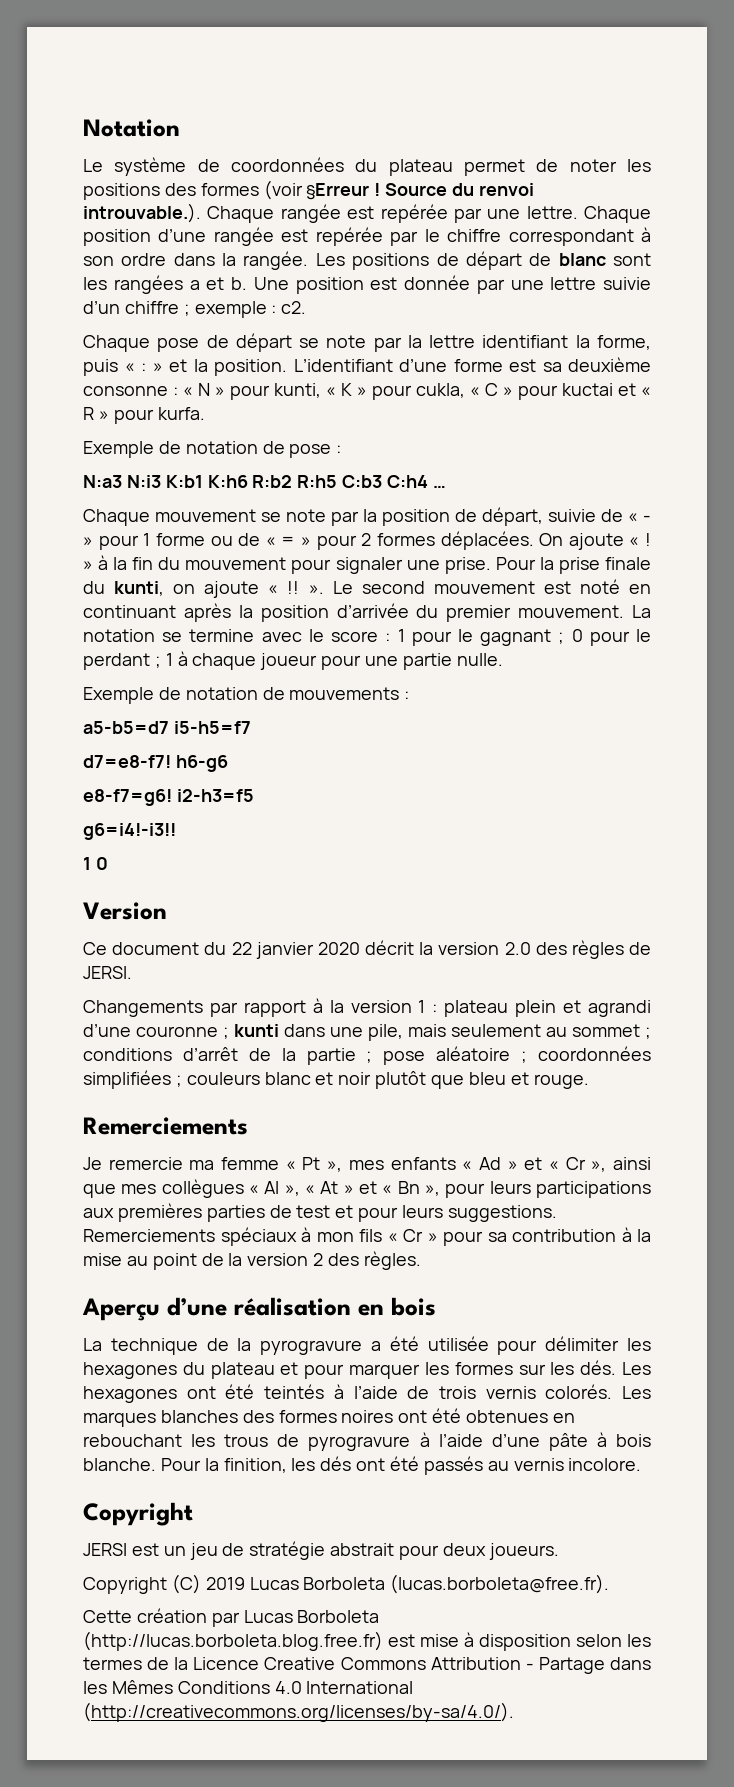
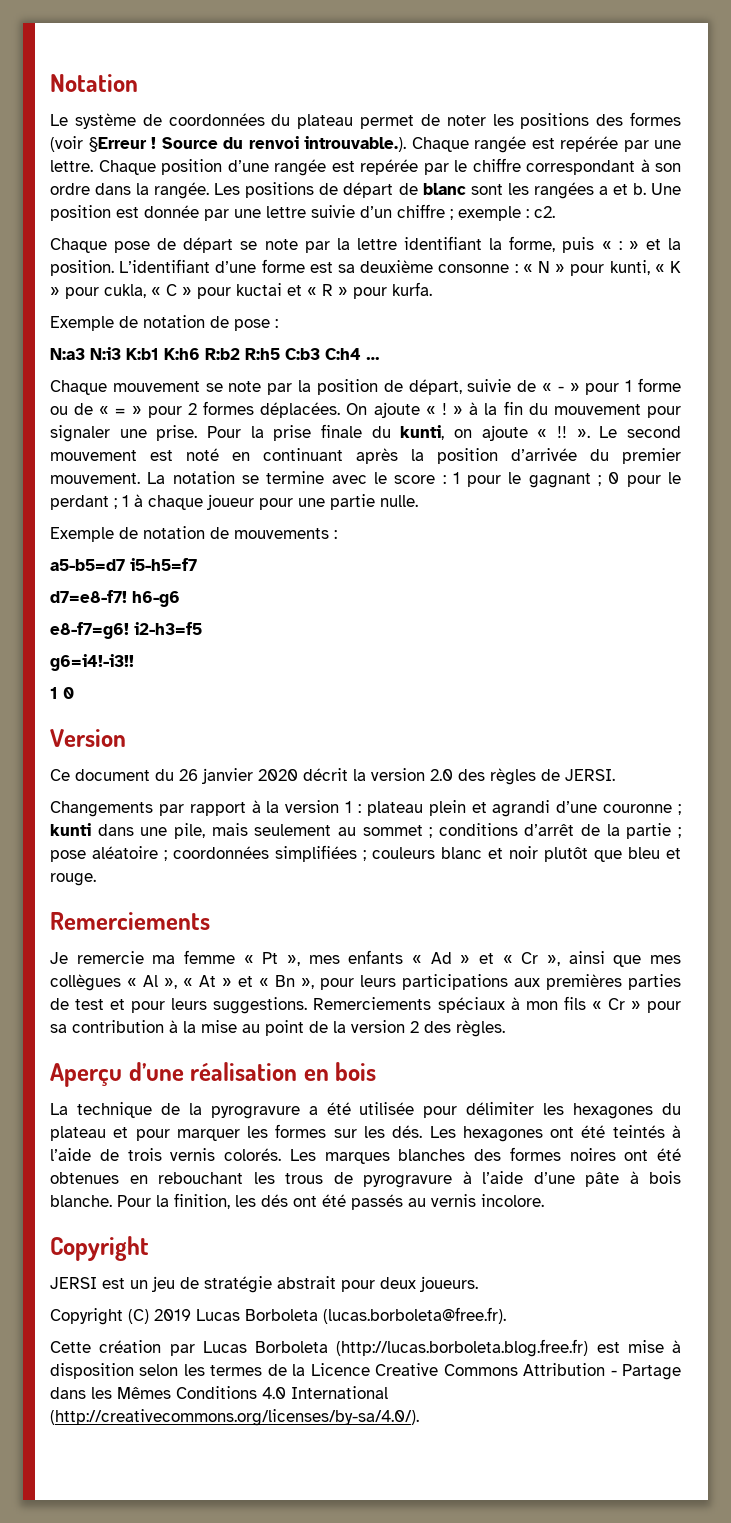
- Ce document du 22 janvier 2020 décrit la version 2.0 des règles de JERSI.
+ Ce document du 26 janvier 2020 décrit la version 2.0 des règles de JERSI.

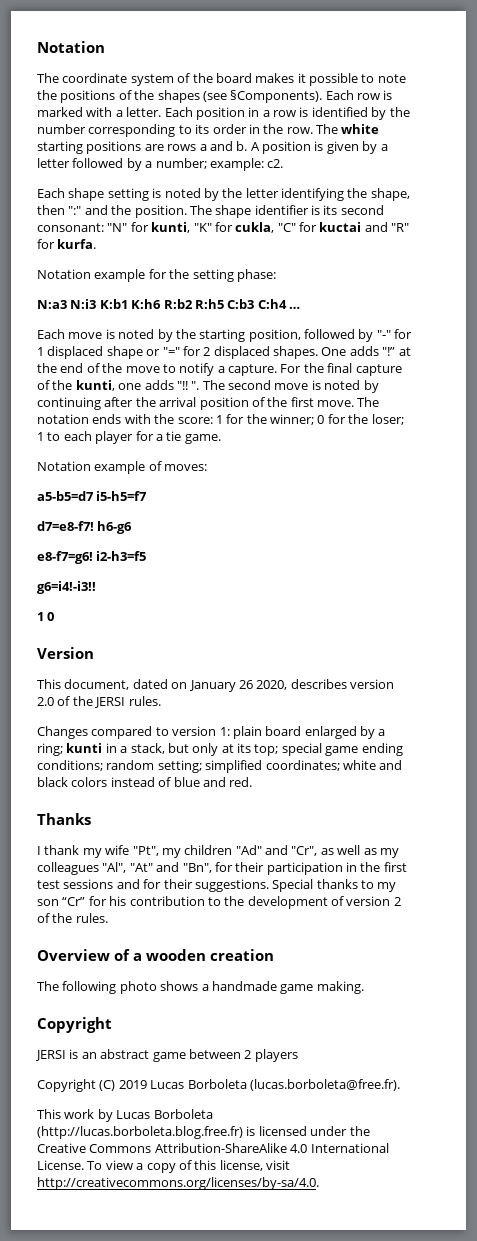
- Le système de coordonnées du plateau permet de noter les positions des formes (voir §Erreur ! Source du renvoi introuvable.). Chaque rangée est repérée par une lettre. Chaque position d’une rangée est repérée par le chiffre correspondant à son ordre dans la rangée. Les positions de départ de blanc sont les rangées a et b. Une position est donnée par une lettre suivie d’un chiffre ; exemple : c2.
- Chaque pose de départ se note par la lettre identifiant la forme, puis « : » et la position. L’identifiant d’une forme est sa deuxième consonne : « N » pour kunti, « K » pour cukla, « C » pour kuctai et « R » pour kurfa.
- Exemple de notation de pose :
+ The coordinate system of the board makes it possible to note the positions of the shapes (see §Components). Each row is marked with a letter. Each position in a row is identified by the number corresponding to its order in the row. The white starting positions are rows a and b. A position is given by a letter followed by a number; example: c2.
+ Each shape setting is noted by the letter identifying the shape, then ":" and the position. The shape identifier is its second consonant: "N" for kunti, "K" for cukla, "C" for kuctai and "R" for kurfa.
+ Notation example for the setting phase:
- Chaque mouvement se note par la position de départ, suivie de « - » pour 1 forme ou de « = » pour 2 formes déplacées. On ajoute « ! » à la fin du mouvement pour signaler une prise. Pour la prise finale du kunti, on ajoute « !! ». Le second mouvement est noté en continuant après la position d’arrivée du premier mouvement. La notation se termine avec le score : 1 pour le gagnant ; 0 pour le perdant ; 1 à chaque joueur pour une partie nulle.
- Exemple de notation de mouvements :
+ Each move is noted by the starting position, followed by "-" for 1 displaced shape or "=" for 2 displaced shapes. One adds "!” at the end of the move to notify a capture. For the final capture of the kunti, one adds "!! ". The second move is noted by continuing after the arrival position of the first move. The notation ends with the score: 1 for the winner; 0 for the loser; 1 to each player for a tie game.
+ Notation example of moves:
- Ce document du 26 janvier 2020 décrit la version 2.0 des règles de JERSI.
- Changements par rapport à la version 1 : plateau plein et agrandi d’une couronne ; kunti dans une pile, mais seulement au sommet ; conditions d’arrêt de la partie ; pose aléatoire ; coordonnées simplifiées ; couleurs blanc et noir plutôt que bleu et rouge.
- Remerciements
- Je remercie ma femme « Pt », mes enfants « Ad » et « Cr », ainsi que mes collègues « Al », « At » et « Bn », pour leurs participations aux premières parties de test et pour leurs suggestions. Remerciements spéciaux à mon fils « Cr » pour sa contribution à la mise au point de la version 2 des règles.
- Aperçu d’une réalisation en bois
- La technique de la pyrogravure a été utilisée pour délimiter les hexagones du plateau et pour marquer les formes sur les dés. Les hexagones ont été teintés à l’aide de trois vernis colorés. Les marques blanches des formes noires ont été obtenues en rebouchant les trous de pyrogravure à l’aide d’une pâte à bois blanche. Pour la finition, les dés ont été passés au vernis incolore.
+ This document, dated on January 26 2020, describes version 2.0 of the JERSI rules.
+ Changes compared to version 1: plain board enlarged by a ring; kunti in a stack, but only at its top; special game ending conditions; random setting; simplified coordinates; white and black colors instead of blue and red.
+ Thanks
+ I thank my wife "Pt", my children "Ad" and "Cr", as well as my colleagues "Al", "At" and "Bn", for their participation in the first test sessions and for their suggestions. Special thanks to my son “Cr” for his contribution to the development of version 2 of the rules.
+ Overview of a wooden creation
+ The following photo shows a handmade game making.
  Copyright
- JERSI est un jeu de stratégie abstrait pour deux joueurs.
+ JERSI is an abstract game between 2 players
- Cette création par Lucas Borboleta (http://lucas.borboleta.blog.free.fr) est mise à disposition selon les termes de la Licence Creative Commons Attribution - Partage dans les Mêmes Conditions 4.0 International (http://creativecommons.org/licenses/by-sa/4.0/).
+ This work by Lucas Borboleta (http://lucas.borboleta.blog.free.fr) is licensed under the Creative Commons Attribution-ShareAlike 4.0 International License. To view a copy of this license, visit http://creativecommons.org/licenses/by-sa/4.0.

